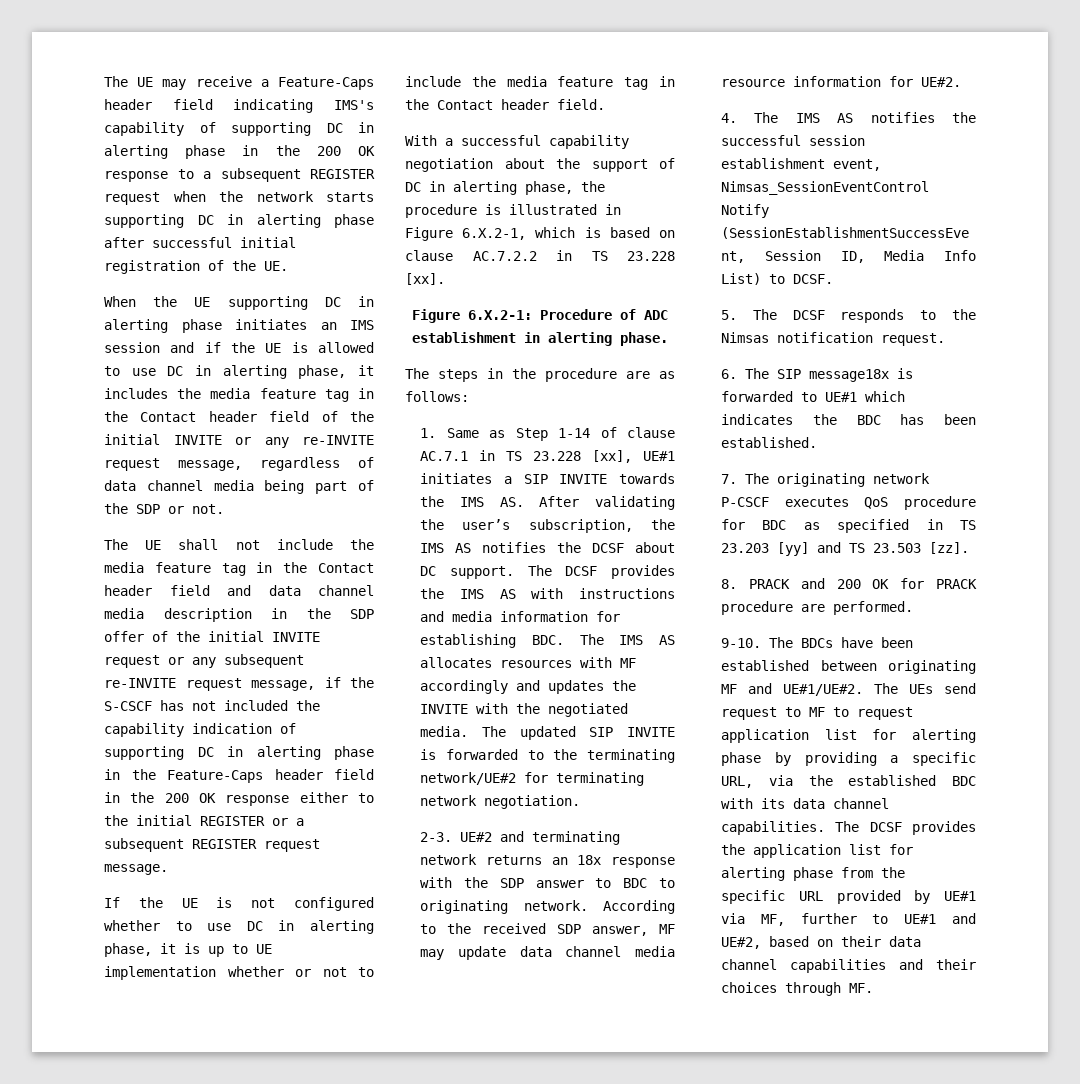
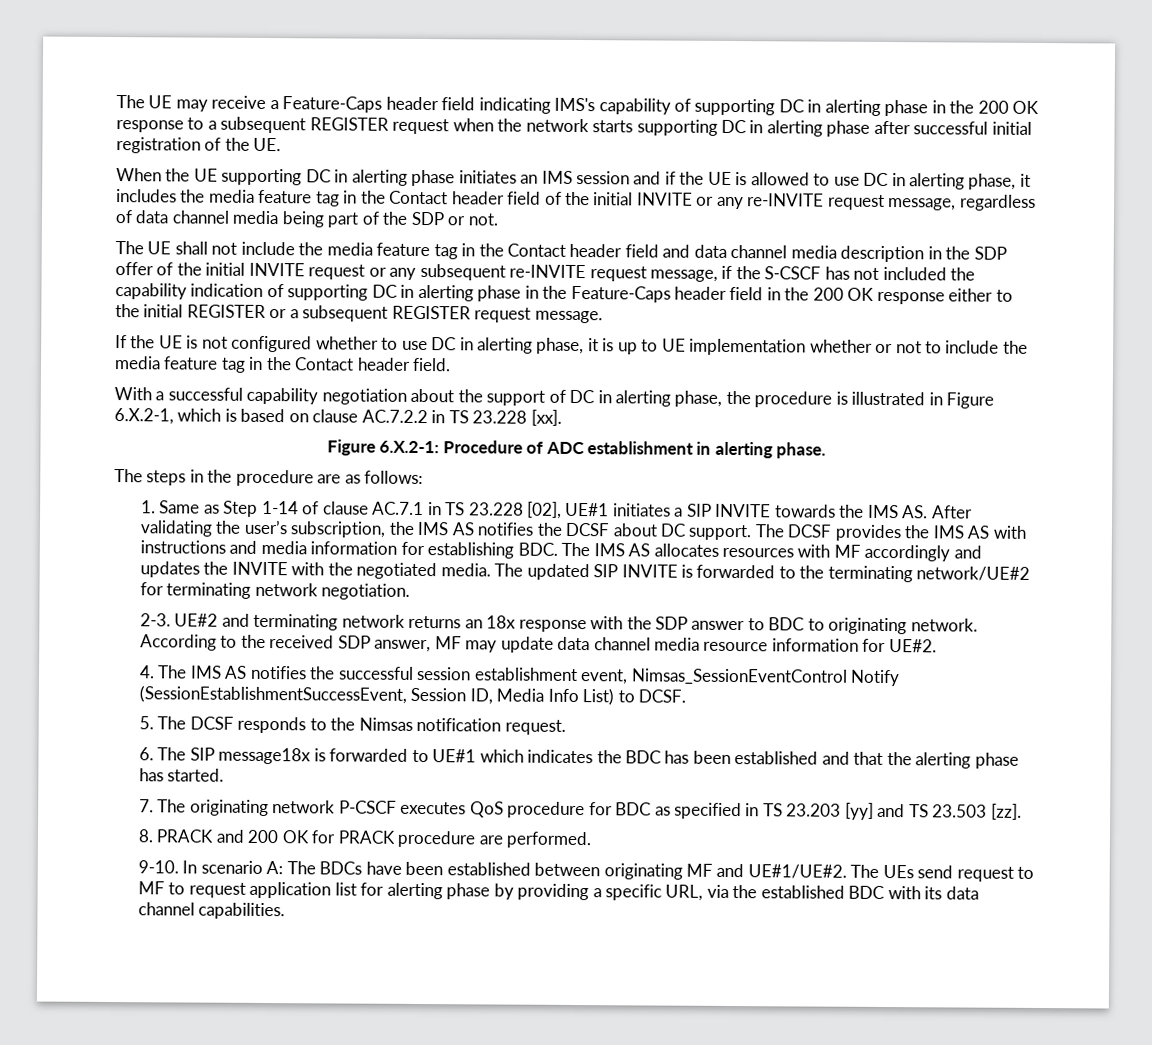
- 1. Same as Step 1-14 of clause AC.7.1 in TS 23.228 [xx], UE#1 initiates a SIP INVITE towards the IMS AS. After validating the user’s subscription, the IMS AS notifies the DCSF about DC support.
+ 1. Same as Step 1-14 of clause AC.7.1 in TS 23.228 [02], UE#1 initiates a SIP INVITE towards the IMS AS. After validating the user’s subscription, the IMS AS notifies the DCSF about DC support.
- 6. The SIP message18x is forwarded to UE#1 which indicates the BDC has been established.
+ 6. The SIP message18x is forwarded to UE#1 which indicates the BDC has been established and that the alerting phase has started.
- The BDCs have been established between originating MF and UE#1/UE#2.
+ In scenario A: The BDCs have been established between originating MF and UE#1/UE#2.
- The DCSF provides the application list for alerting phase from the specific URL provided by UE#1 via MF, further to UE#1 and UE#2, based on their data channel capabilities and their choices through MF.

